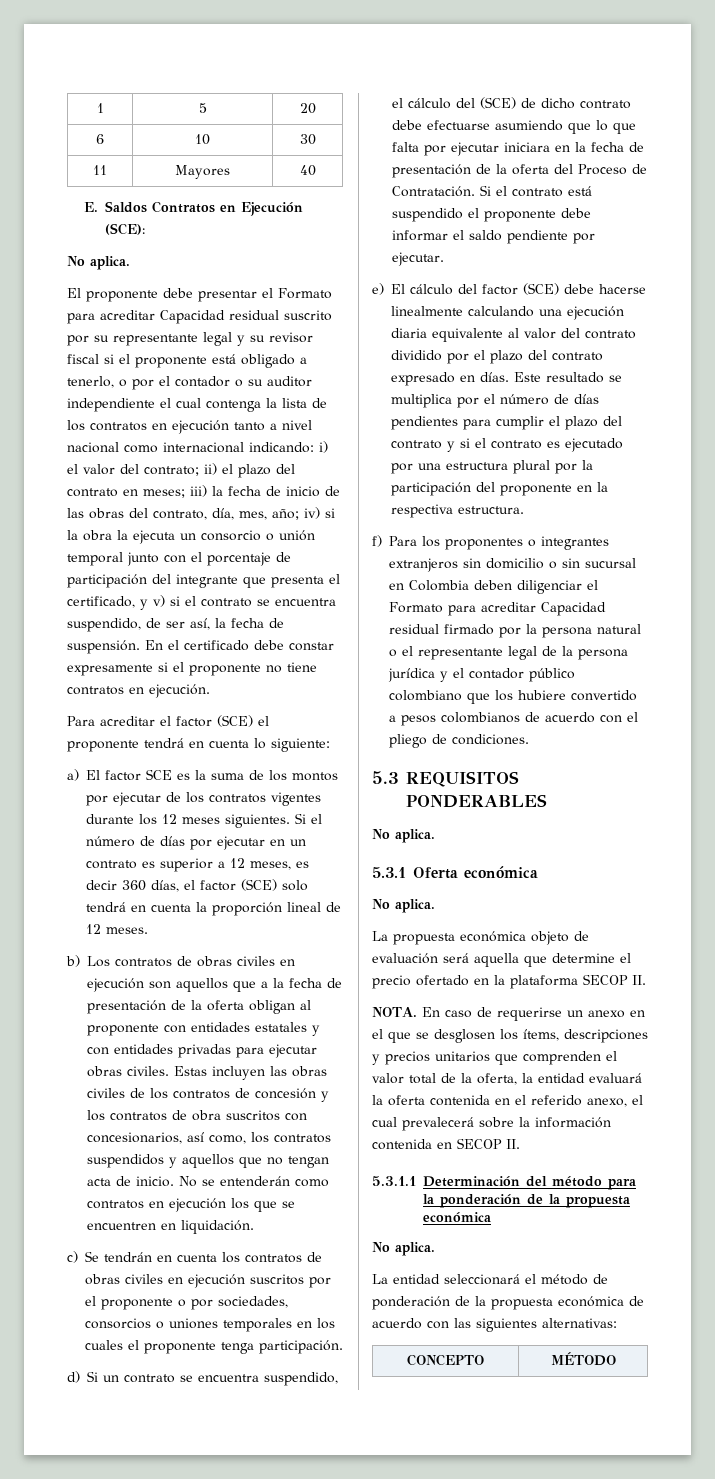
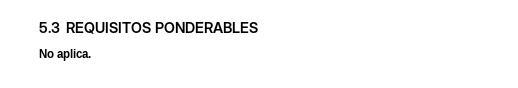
- 1 | 5 | 20
- 6 | 10 | 30
- 11 | Mayores | 40
- E. Saldos Contratos en Ejecución (SCE):
- No aplica.
- El proponente debe presentar el Formato para acreditar Capacidad residual suscrito por su representante legal y su revisor fiscal si el proponente está obligado a tenerlo, o por el contador o su auditor independiente el cual contenga la lista de los contratos en ejecución tanto a nivel nacional como internacional indicando: i) el valor del contrato; ii) el plazo del contrato en meses; iii) la fecha de inicio de las obras del contrato, día, mes, año; iv) si la obra la ejecuta un consorcio o unión temporal junto con el porcentaje de participación del integrante que presenta el certificado, y v) si el contrato se encuentra suspendido, de ser así, la fecha de suspensión. En el certificado debe constar expresamente si el proponente no tiene contratos en ejecución.
- Para acreditar el factor (SCE) el proponente tendrá en cuenta lo siguiente:
- a) El factor SCE es la suma de los montos por ejecutar de los contratos vigentes durante los 12 meses siguientes. Si el número de días por ejecutar en un contrato es superior a 12 meses, es decir 360 días, el factor (SCE) solo tendrá en cuenta la proporción lineal de 12 meses.
- b) Los contratos de obras civiles en ejecución son aquellos que a la fecha de presentación de la oferta obligan al proponente con entidades estatales y con entidades privadas para ejecutar obras civiles. Estas incluyen las obras civiles de los contratos de concesión y los contratos de obra suscritos con concesionarios, así como, los contratos suspendidos y aquellos que no tengan acta de inicio. No se entenderán como contratos en ejecución los que se encuentren en liquidación.
- c) Se tendrán en cuenta los contratos de obras civiles en ejecución suscritos por el proponente o por sociedades, consorcios o uniones temporales en los cuales el proponente tenga participación.
- d) Si un contrato se encuentra suspendido, el cálculo del (SCE) de dicho contrato debe efectuarse asumiendo que lo que falta por ejecutar iniciara en la fecha de presentación de la oferta del Proceso de Contratación. Si el contrato está suspendido el proponente debe informar el saldo pendiente por ejecutar.
- e) El cálculo del factor (SCE) debe hacerse linealmente calculando una ejecución diaria equivalente al valor del contrato dividido por el plazo del contrato expresado en días. Este resultado se multiplica por el número de días pendientes para cumplir el plazo del contrato y si el contrato es ejecutado por una estructura plural por la participación del proponente en la respectiva estructura.
- f) Para los proponentes o integrantes extranjeros sin domicilio o sin sucursal en Colombia deben diligenciar el Formato para acreditar Capacidad residual firmado por la persona natural o el representante legal de la persona jurídica y el contador público colombiano que los hubiere convertido a pesos colombianos de acuerdo con el pliego de condiciones.
- 5.3.1 Oferta económica
- No aplica.
- La propuesta económica objeto de evaluación será aquella que determine el precio ofertado en la plataforma SECOP II.
- NOTA. En caso de requerirse un anexo en el que se desglosen los ítems, descripciones y precios unitarios que comprenden el valor total de la oferta, la entidad evaluará la oferta contenida en el referido anexo, el cual prevalecerá sobre la información contenida en SECOP II.
- 5.3.1.1 Determinación del método para la ponderación de la propuesta económica
- No aplica.
- La entidad seleccionará el método de ponderación de la propuesta económica de acuerdo con las siguientes alternativas:
- CONCEPTO | MÉTODO

